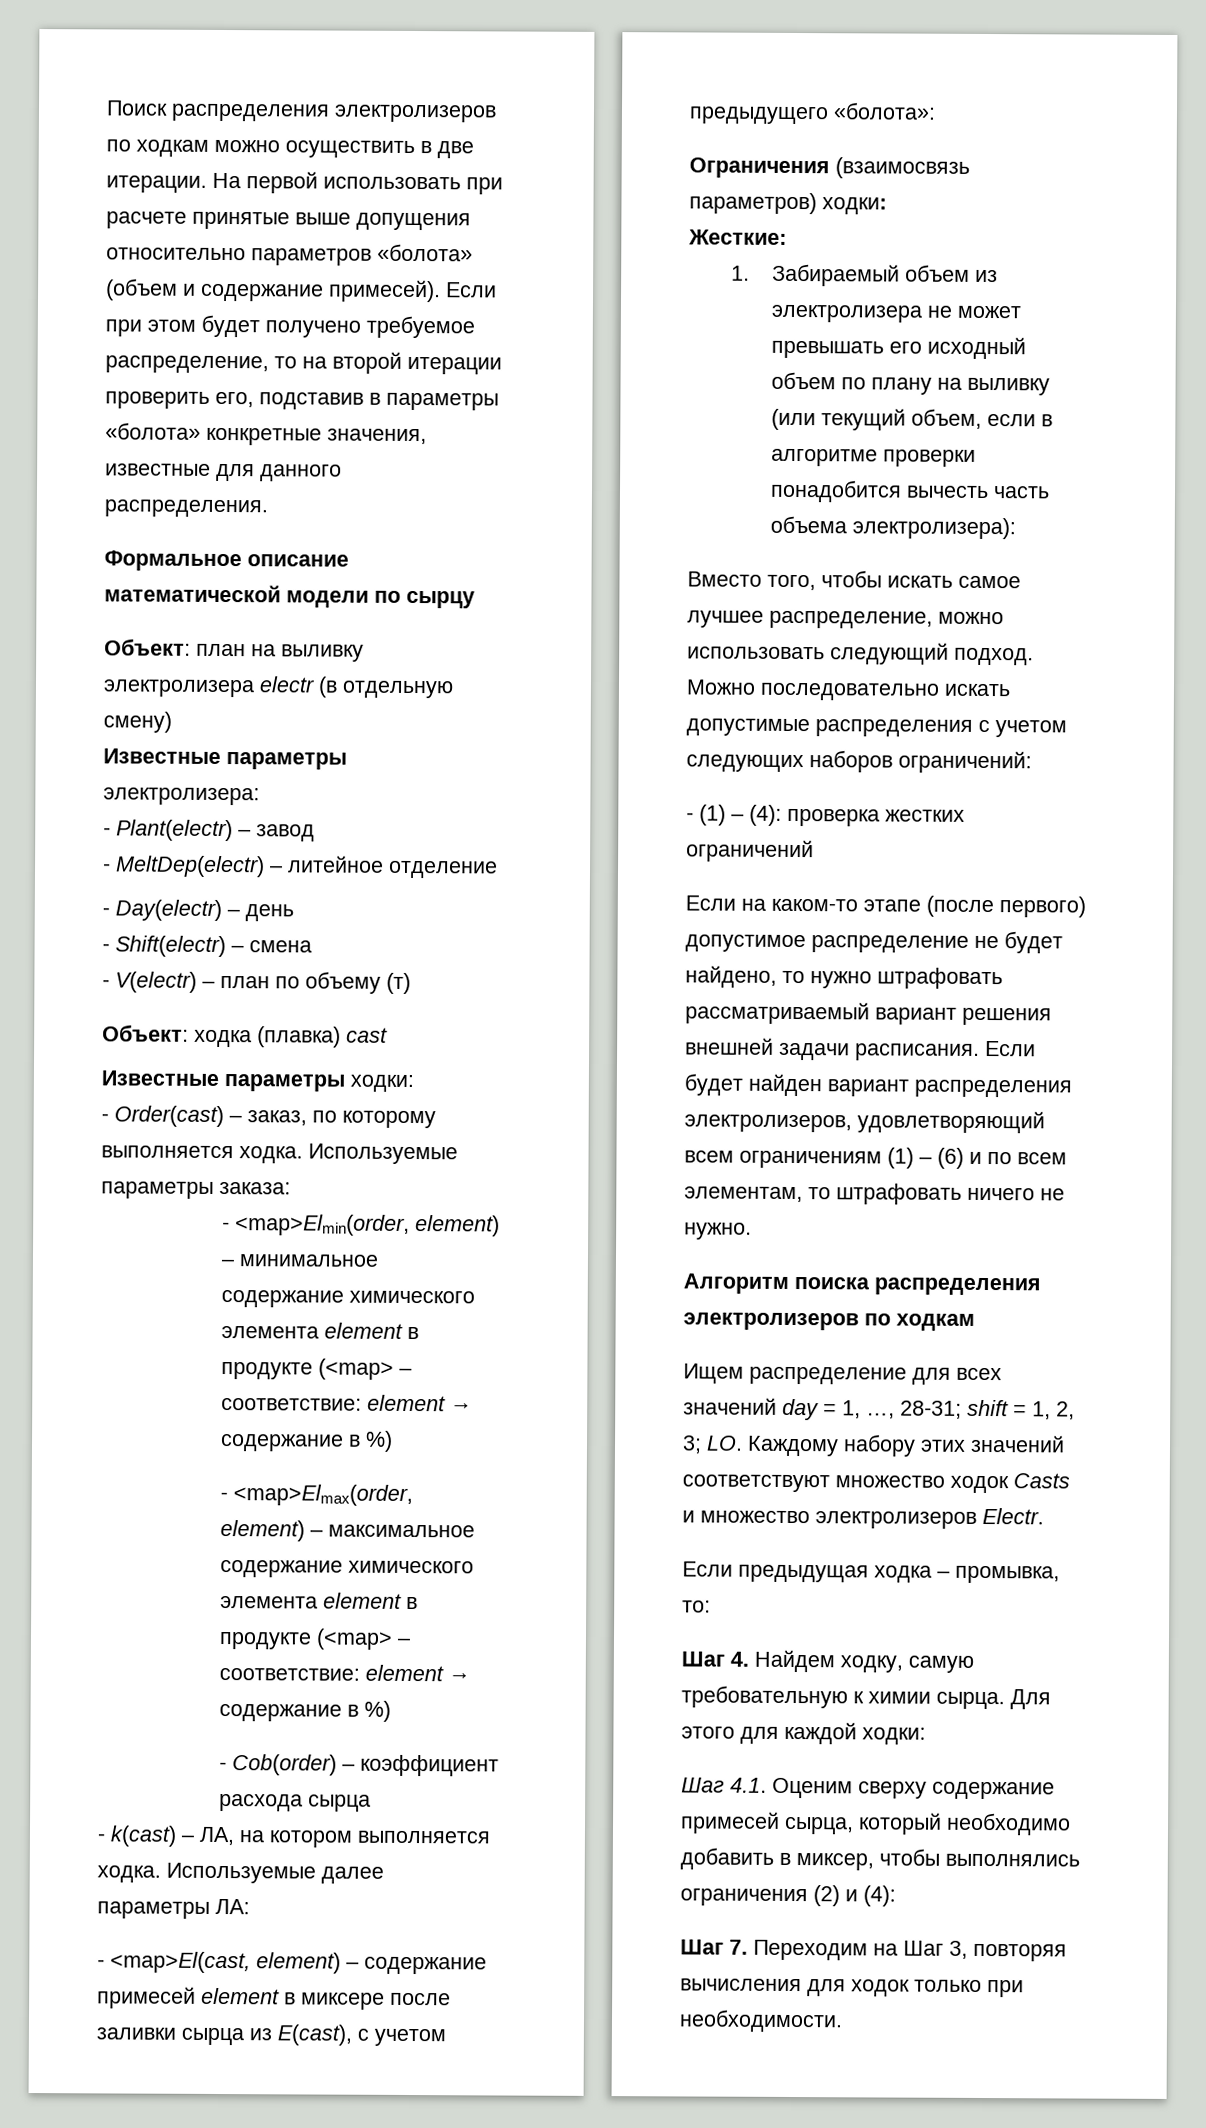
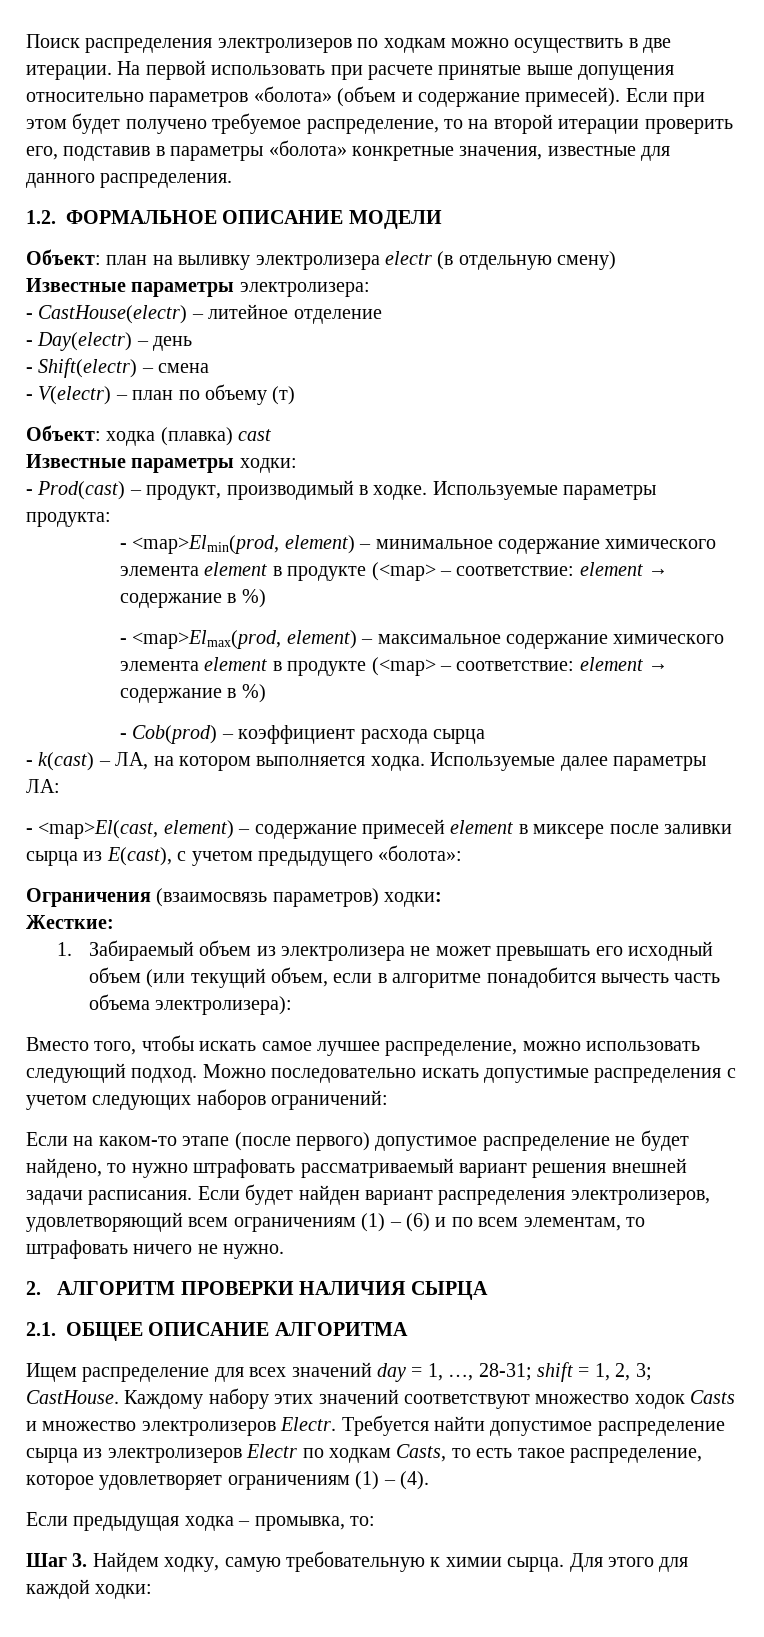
- Формальное описание математической модели по сырцу
+ 1.2. ФОРМАЛЬНОЕ ОПИСАНИЕ МОДЕЛИ
- - Plant(electr) – завод
- - MeltDep(electr) – литейное отделение
+ - CastHouse(electr) – литейное отделение
- - Order(cast) – заказ, по которому выполняется ходка.
+ - Prod(cast) – продукт, производимый в ходке.
- Используемые параметры заказа:
- - <map>Elmin(order, element) – минимальное содержание химического элемента element в продукте (<map> – соответствие: element → содержание в %)
+ Используемые параметры продукта:
+ - <map>Elmin(prod, element) – минимальное содержание химического элемента element в продукте (<map> – соответствие: element → содержание в %)
- - <map>Elmax(order, element) – максимальное содержание химического элемента element в продукте (<map> – соответствие: element → содержание в %)
+ - <map>Elmax(prod, element) – максимальное содержание химического элемента element в продукте (<map> – соответствие: element → содержание в %)
- - Cob(order) – коэффициент расхода сырца
+ - Cob(prod) – коэффициент расхода сырца
- 1. Забираемый объем из электролизера не может превышать его исходный объем по плану на выливку (или текущий объем, если в алгоритме проверки понадобится вычесть часть объема электролизера):
+ 1. Забираемый объем из электролизера не может превышать его исходный объем (или текущий объем, если в алгоритме понадобится вычесть часть объема электролизера):
- - (1) – (4): проверка жестких ограничений
- Алгоритм поиска распределения электролизеров по ходкам
+ 2. АЛГОРИТМ ПРОВЕРКИ НАЛИЧИЯ СЫРЦА
+ 2.1. ОБЩЕЕ ОПИСАНИЕ АЛГОРИТМА
- Ищем распределение для всех значений day = 1, …, 28-31; shift = 1, 2, 3; LO. Каждому набору этих значений соответствуют множество ходок Casts и множество электролизеров Electr.
+ Ищем распределение для всех значений day = 1, …, 28-31; shift = 1, 2, 3; CastHouse. Каждому набору этих значений соответствуют множество ходок Casts и множество электролизеров Electr. Требуется найти допустимое распределение сырца из электролизеров Electr по ходкам Casts, то есть такое распределение, которое удовлетворяет ограничениям (1) – (4).
- Шаг 4. Найдем ходку, самую требовательную к химии сырца.
+ Шаг 3. Найдем ходку, самую требовательную к химии сырца.
- Шаг 4.1. Оценим сверху содержание примесей сырца, который необходимо добавить в миксер, чтобы выполнялись ограничения (2) и (4):
- Шаг 7. Переходим на Шаг 3, повторяя вычисления для ходок только при необходимости.

